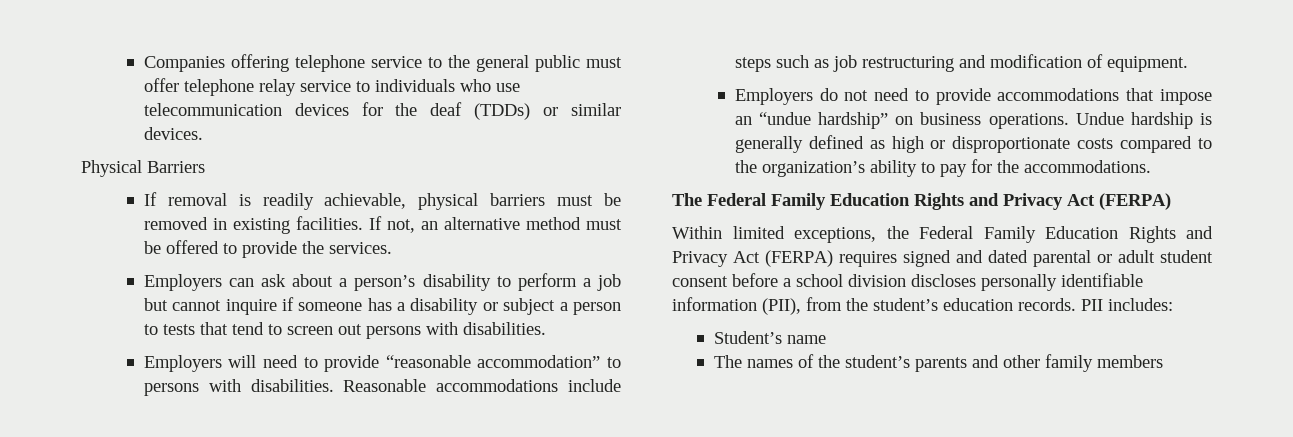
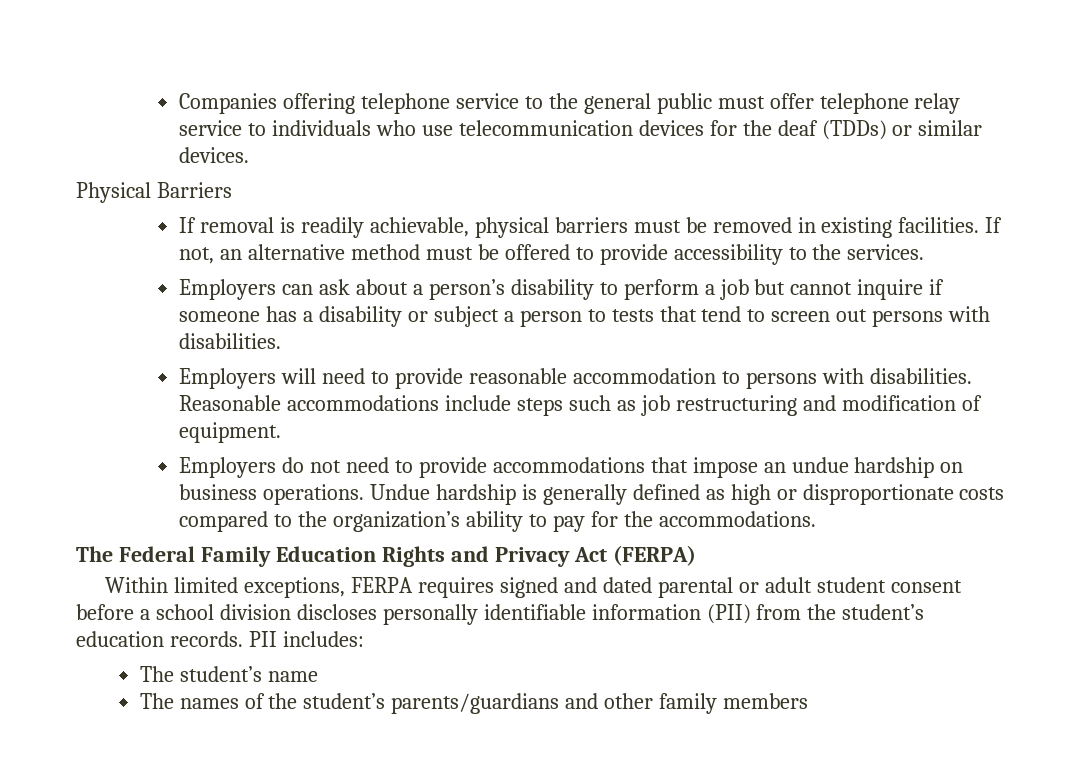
- If not, an alternative method must be offered to provide the services.
+ If not, an alternative method must be offered to provide accessibility to the services.
- Employers will need to provide “reasonable accommodation” to persons with disabilities.
+ Employers will need to provide reasonable accommodation to persons with disabilities.
- Employers do not need to provide accommodations that impose an “undue hardship” on business operations.
+ Employers do not need to provide accommodations that impose an undue hardship on business operations.
- Within limited exceptions, the Federal Family Education Rights and Privacy Act (FERPA) requires signed and dated parental or adult student consent before a school division discloses personally identifiable information (PII), from the student’s education records.
+ Within limited exceptions, FERPA requires signed and dated parental or adult student consent before a school division discloses personally identifiable information (PII) from the student’s education records.
- Student’s name
+ The student’s name
- The names of the student’s parents and other family members
+ The names of the student’s parents/guardians and other family members

